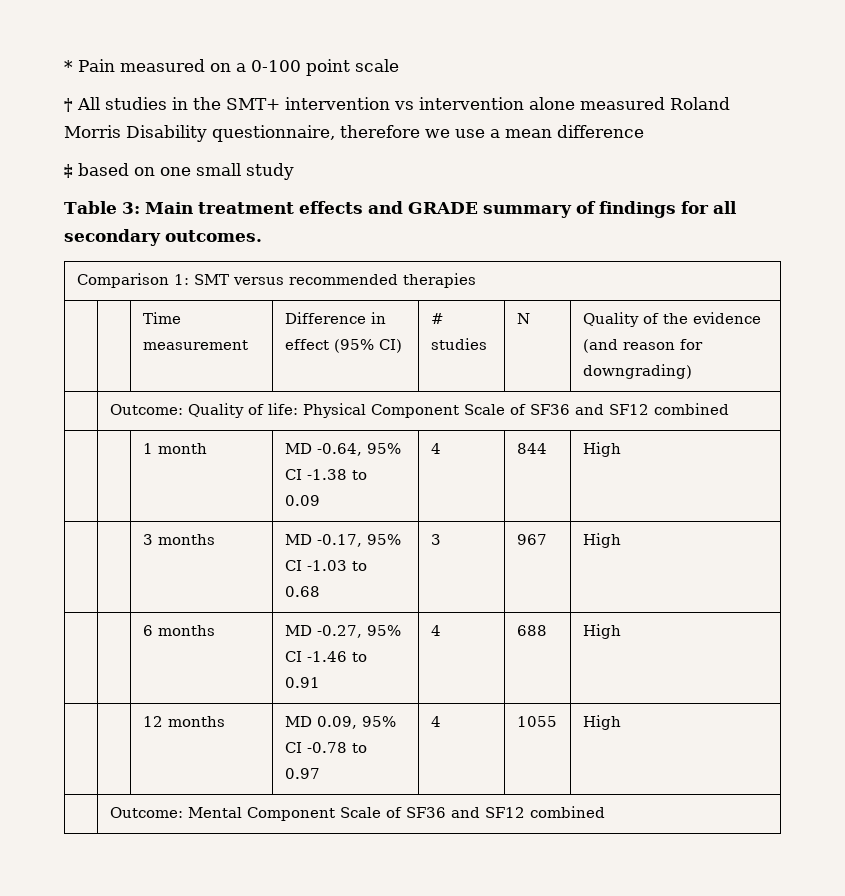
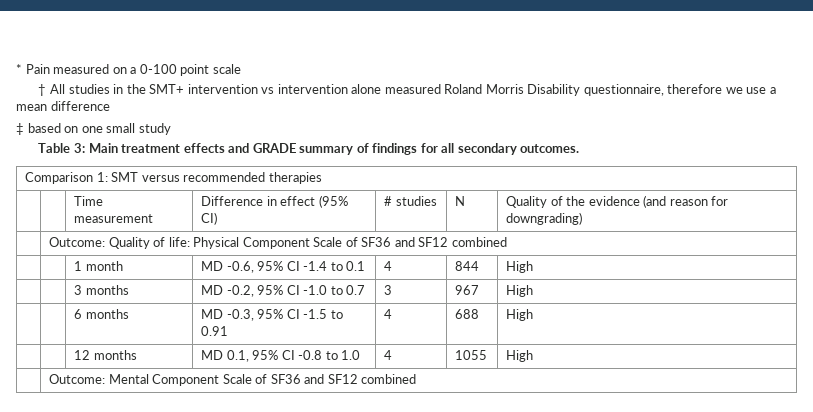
- | | 1 month | MD -0.64, 95% CI -1.38 to 0.09 | 4 | 844 | High
+ | | 1 month | MD -0.6, 95% CI -1.4 to 0.1 | 4 | 844 | High
- | | 3 months | MD -0.17, 95% CI -1.03 to 0.68 | 3 | 967 | High
+ | | 3 months | MD -0.2, 95% CI -1.0 to 0.7 | 3 | 967 | High
- | | 6 months | MD -0.27, 95% CI -1.46 to 0.91 | 4 | 688 | High
+ | | 6 months | MD -0.3, 95% CI -1.5 to 0.91 | 4 | 688 | High
- | | 12 months | MD 0.09, 95% CI -0.78 to 0.97 | 4 | 1055 | High
+ | | 12 months | MD 0.1, 95% CI -0.8 to 1.0 | 4 | 1055 | High

